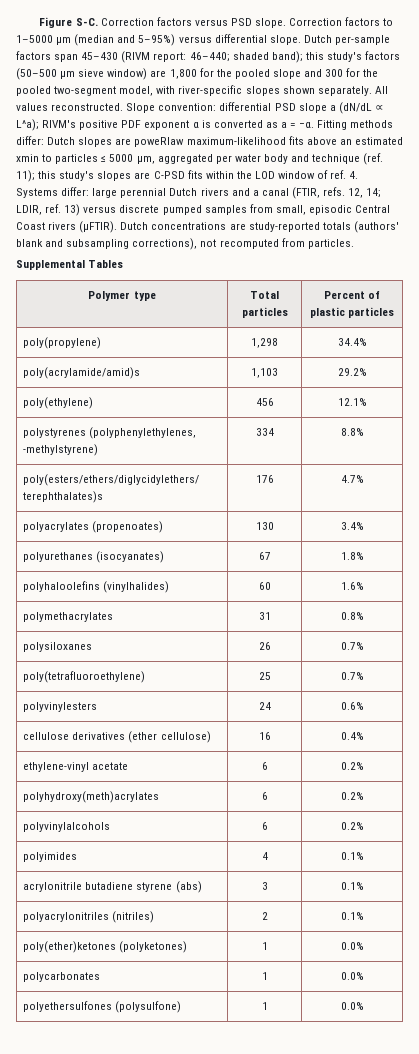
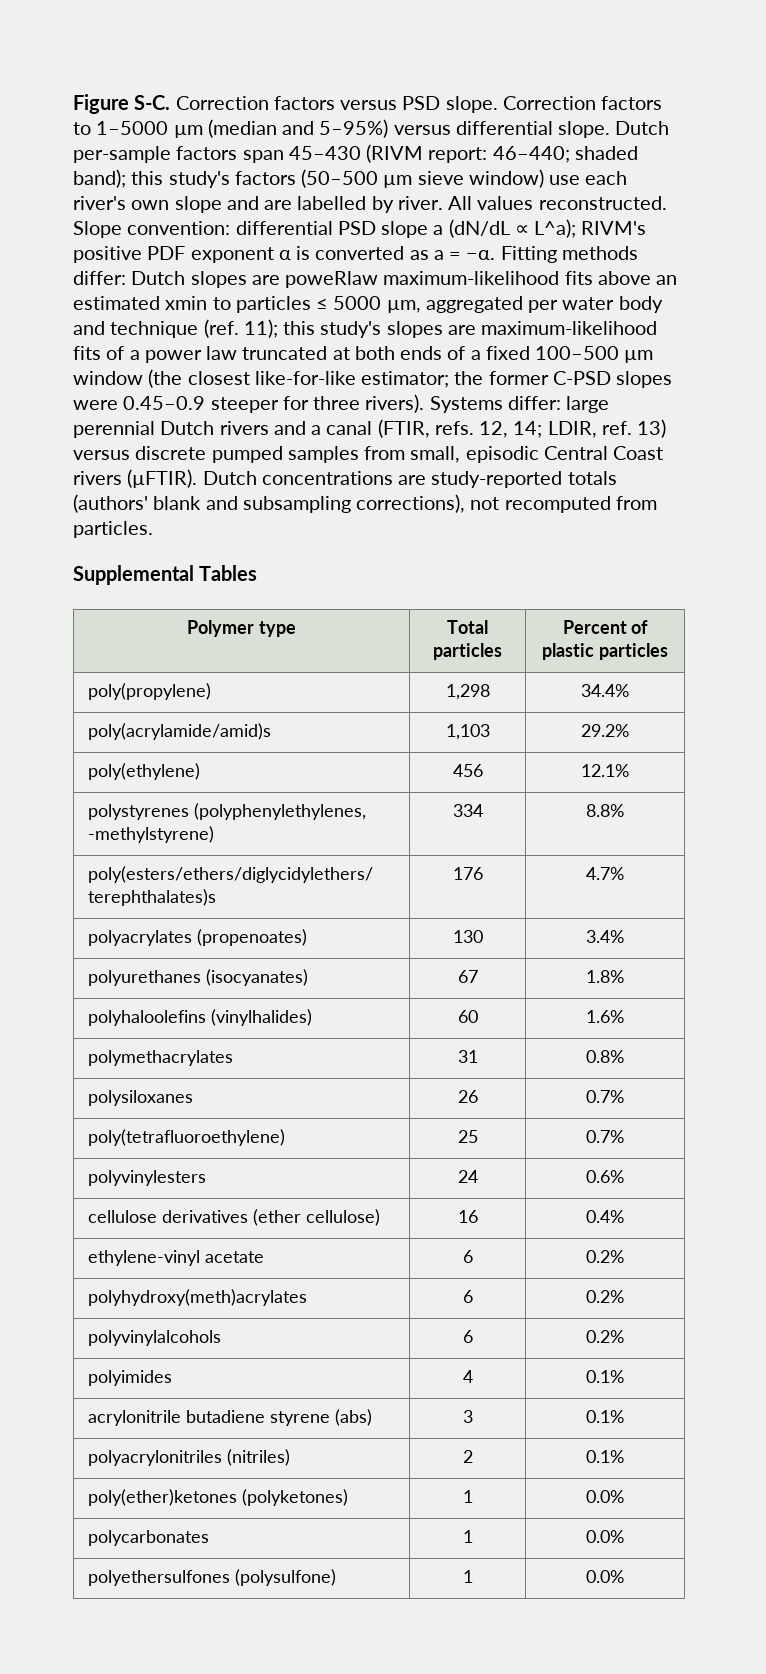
- Dutch per-sample factors span 45–430 (RIVM report: 46–440; shaded band); this study's factors (50–500 µm sieve window) are 1,800 for the pooled slope and 300 for the pooled two-segment model, with river-specific slopes shown separately.
+ Dutch per-sample factors span 45–430 (RIVM report: 46–440; shaded band); this study's factors (50–500 µm sieve window) use each river's own slope and are labelled by river.
- Fitting methods differ: Dutch slopes are poweRlaw maximum-likelihood fits above an estimated xmin to particles ≤ 5000 µm, aggregated per water body and technique (ref. 11); this study's slopes are C-PSD fits within the LOD window of ref. 4. Systems differ: large perennial Dutch rivers and a canal (FTIR, refs.
+ Fitting methods differ: Dutch slopes are poweRlaw maximum-likelihood fits above an estimated xmin to particles ≤ 5000 µm, aggregated per water body and technique (ref. 11); this study's slopes are maximum-likelihood fits of a power law truncated at both ends of a fixed 100–500 µm window (the closest like-for-like estimator; the former C-PSD slopes were 0.45–0.9 steeper for three rivers). Systems differ: large perennial Dutch rivers and a canal (FTIR, refs.

